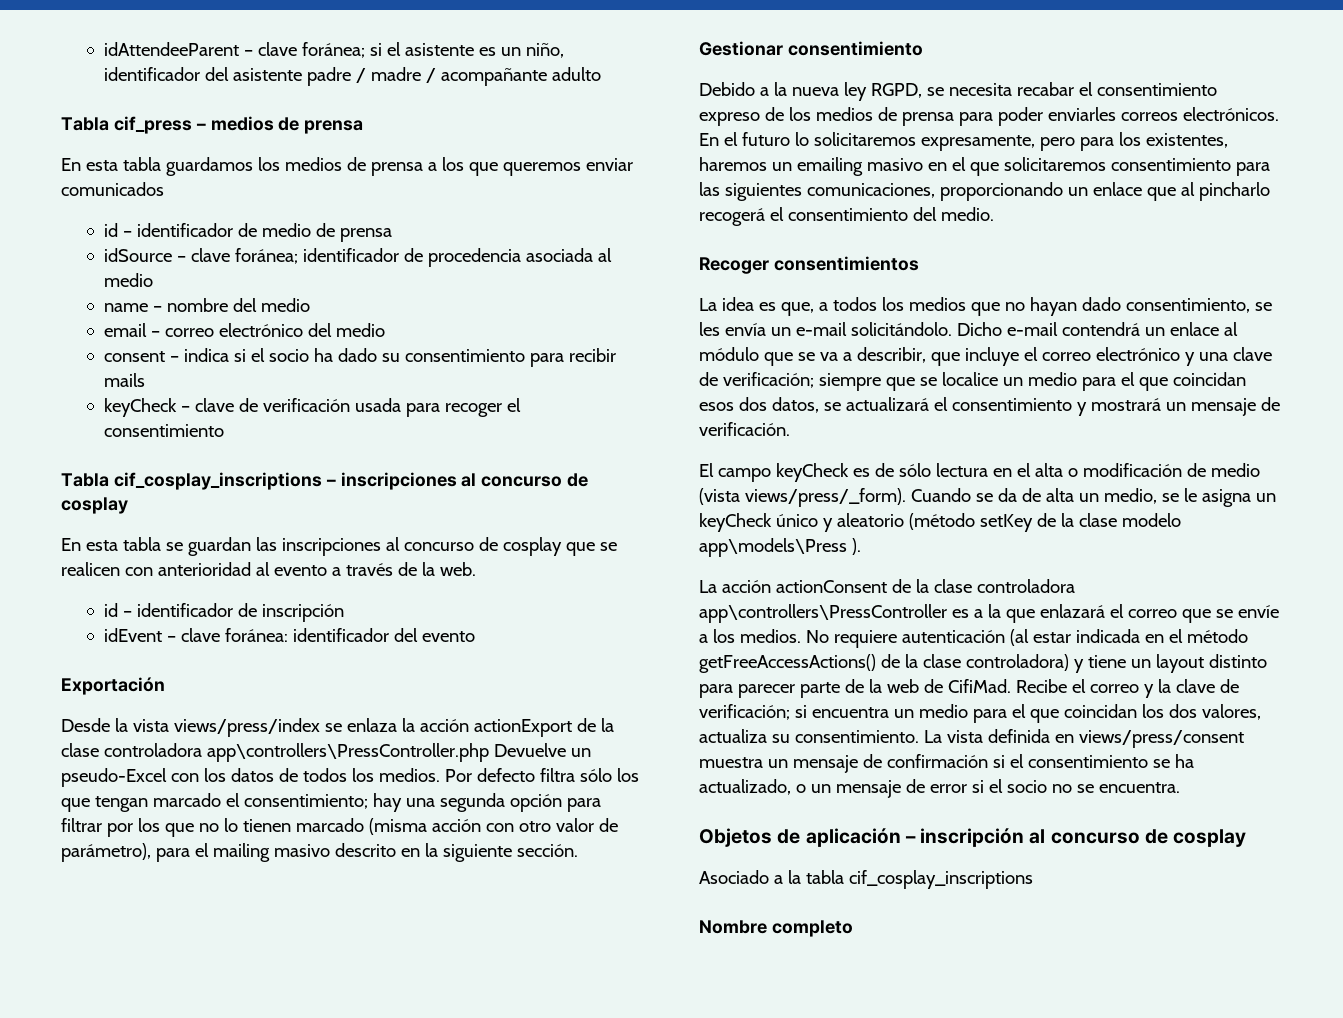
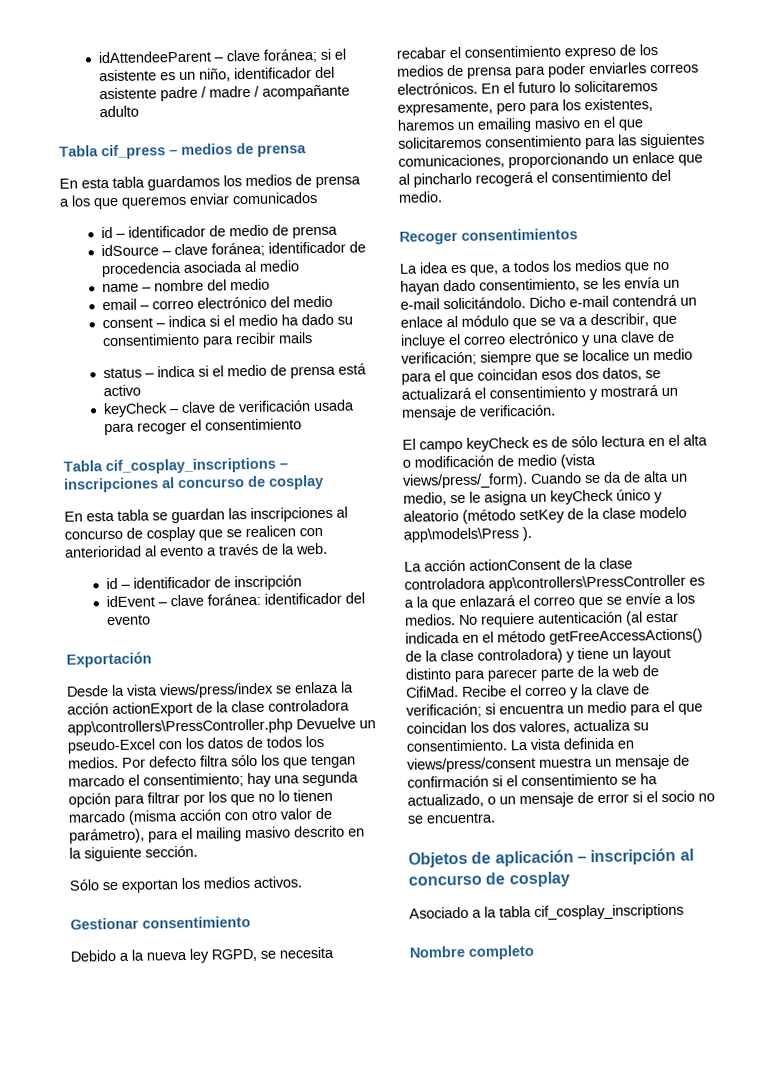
- consent – indica si el socio ha dado su consentimiento para recibir mails
+ consent – indica si el medio ha dado su consentimiento para recibir mails
+ status – indica si el medio de prensa está activo
+ Sólo se exportan los medios activos.

